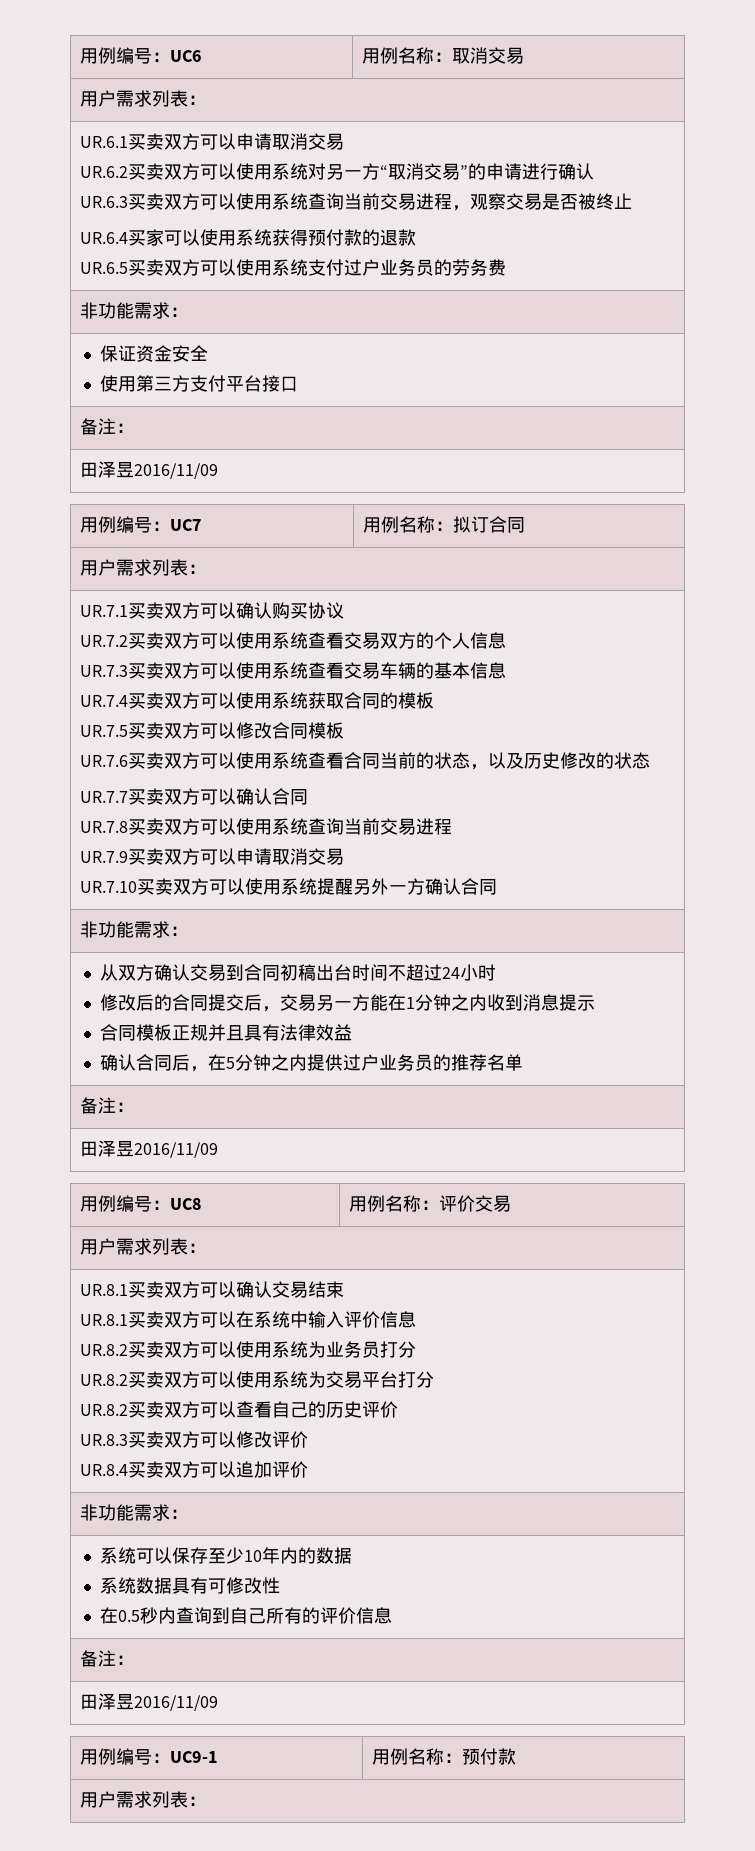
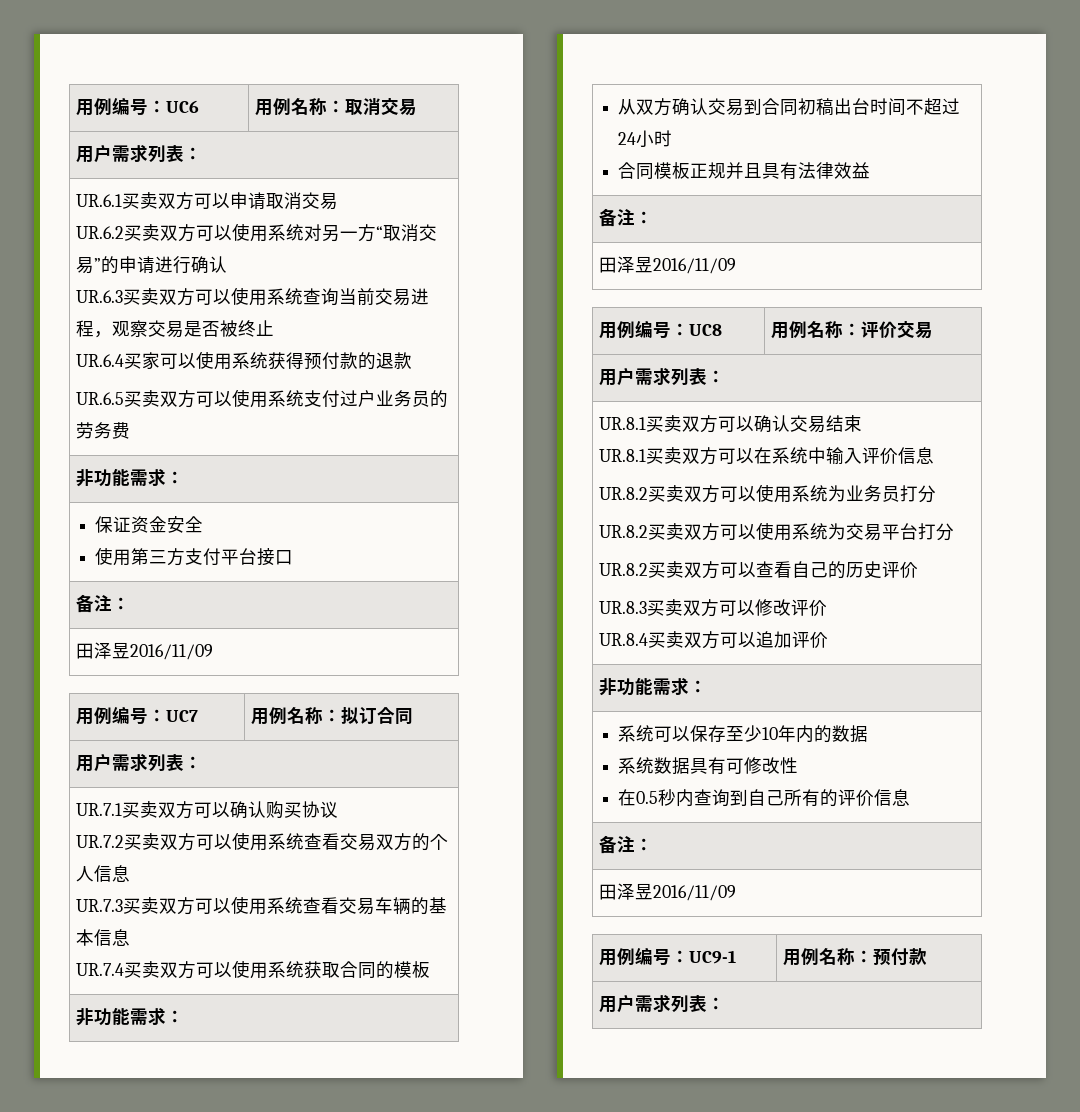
- UR.7.5买卖双方可以修改合同模板
- UR.7.6买卖双方可以使用系统查看合同当前的状态，以及历史修改的状态
- UR.7.7买卖双方可以确认合同
- UR.7.8买卖双方可以使用系统查询当前交易进程
- UR.7.9买卖双方可以申请取消交易
- UR.7.10买卖双方可以使用系统提醒另外一方确认合同
- 修改后的合同提交后，交易另一方能在1分钟之内收到消息提示
- 确认合同后，在5分钟之内提供过户业务员的推荐名单

